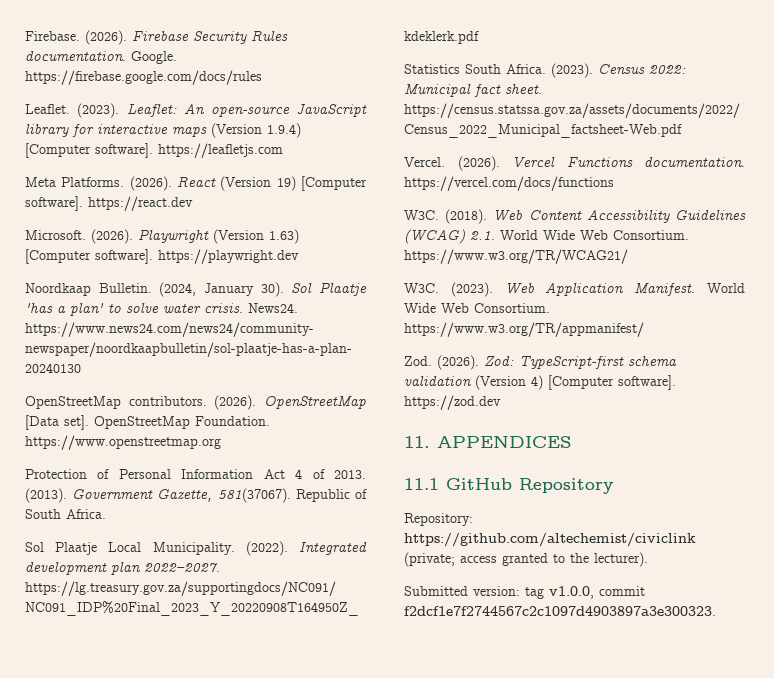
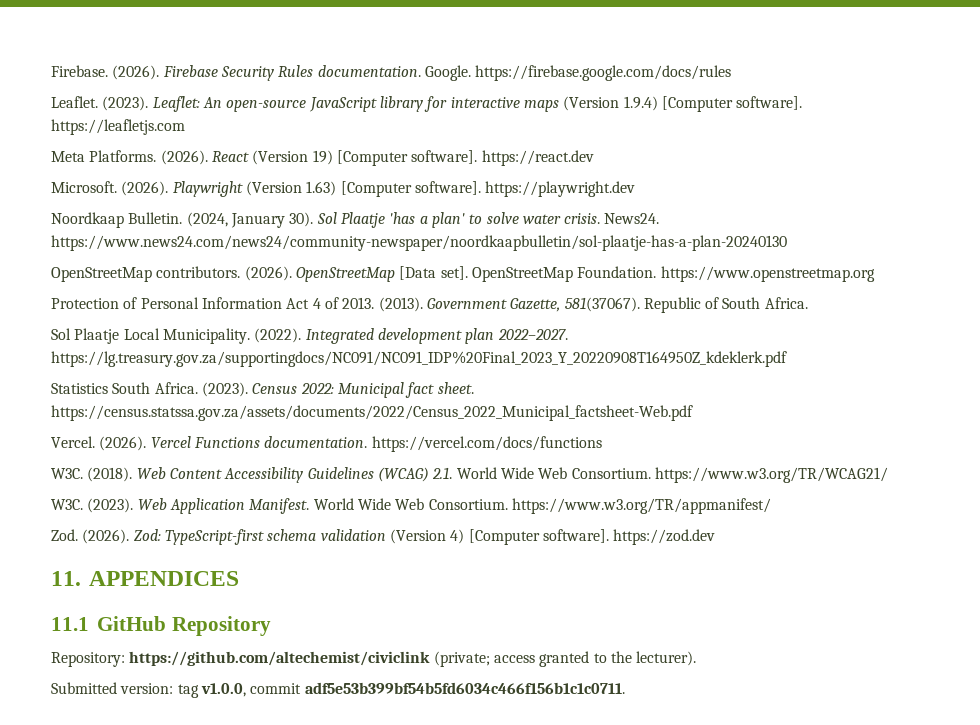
- Submitted version: tag v1.0.0, commit f2dcf1e7f2744567c2c1097d4903897a3e300323.
+ Submitted version: tag v1.0.0, commit adf5e53b399bf54b5fd6034c466f156b1c1c0711.

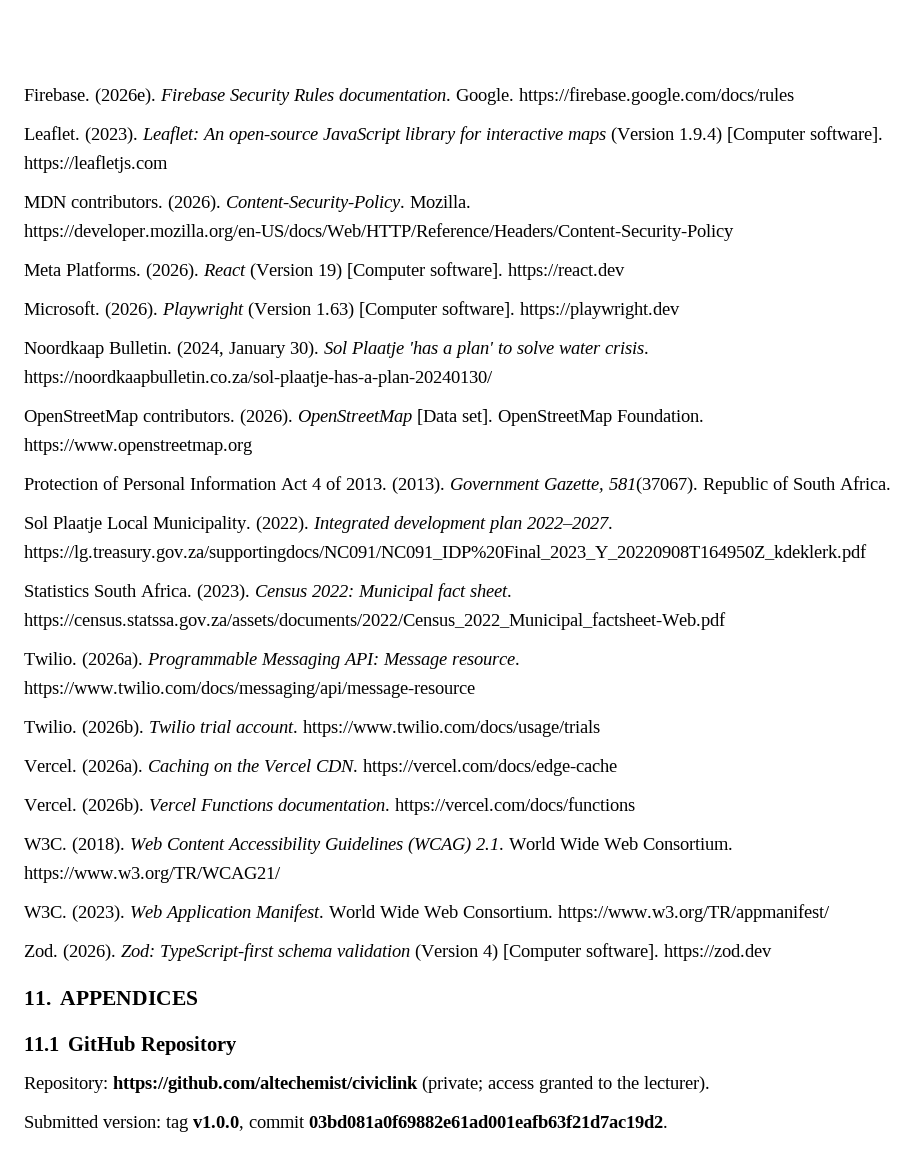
- Firebase. (2026).
+ Firebase. (2026e).
+ MDN contributors. (2026). Content-Security-Policy. Mozilla. https://developer.mozilla.org/en-US/docs/Web/HTTP/Reference/Headers/Content-Security-Policy
- Sol Plaatje 'has a plan' to solve water crisis. News24. https://www.news24.com/news24/community-newspaper/noordkaapbulletin/sol-plaatje-has-a-plan-20240130
+ Sol Plaatje 'has a plan' to solve water crisis. https://noordkaapbulletin.co.za/sol-plaatje-has-a-plan-20240130/
- Vercel. (2026).
+ Twilio. (2026a). Programmable Messaging API: Message resource. https://www.twilio.com/docs/messaging/api/message-resource
+ Twilio. (2026b). Twilio trial account. https://www.twilio.com/docs/usage/trials
+ Vercel. (2026a). Caching on the Vercel CDN. https://vercel.com/docs/edge-cache
+ Vercel. (2026b).
- Submitted version: tag v1.0.0, commit adf5e53b399bf54b5fd6034c466f156b1c1c0711.
+ Submitted version: tag v1.0.0, commit 03bd081a0f69882e61ad001eafb63f21d7ac19d2.

